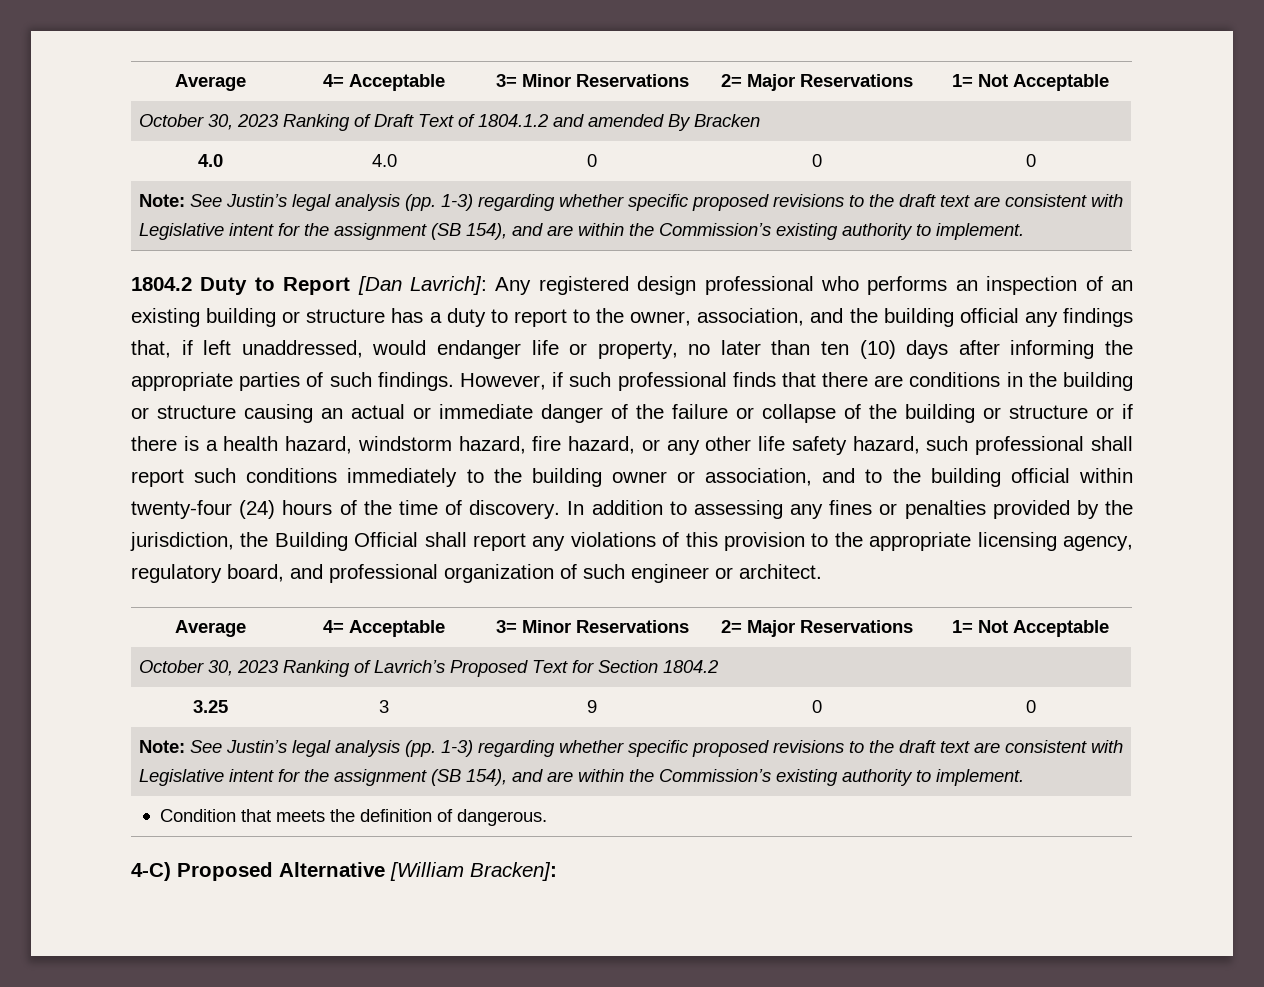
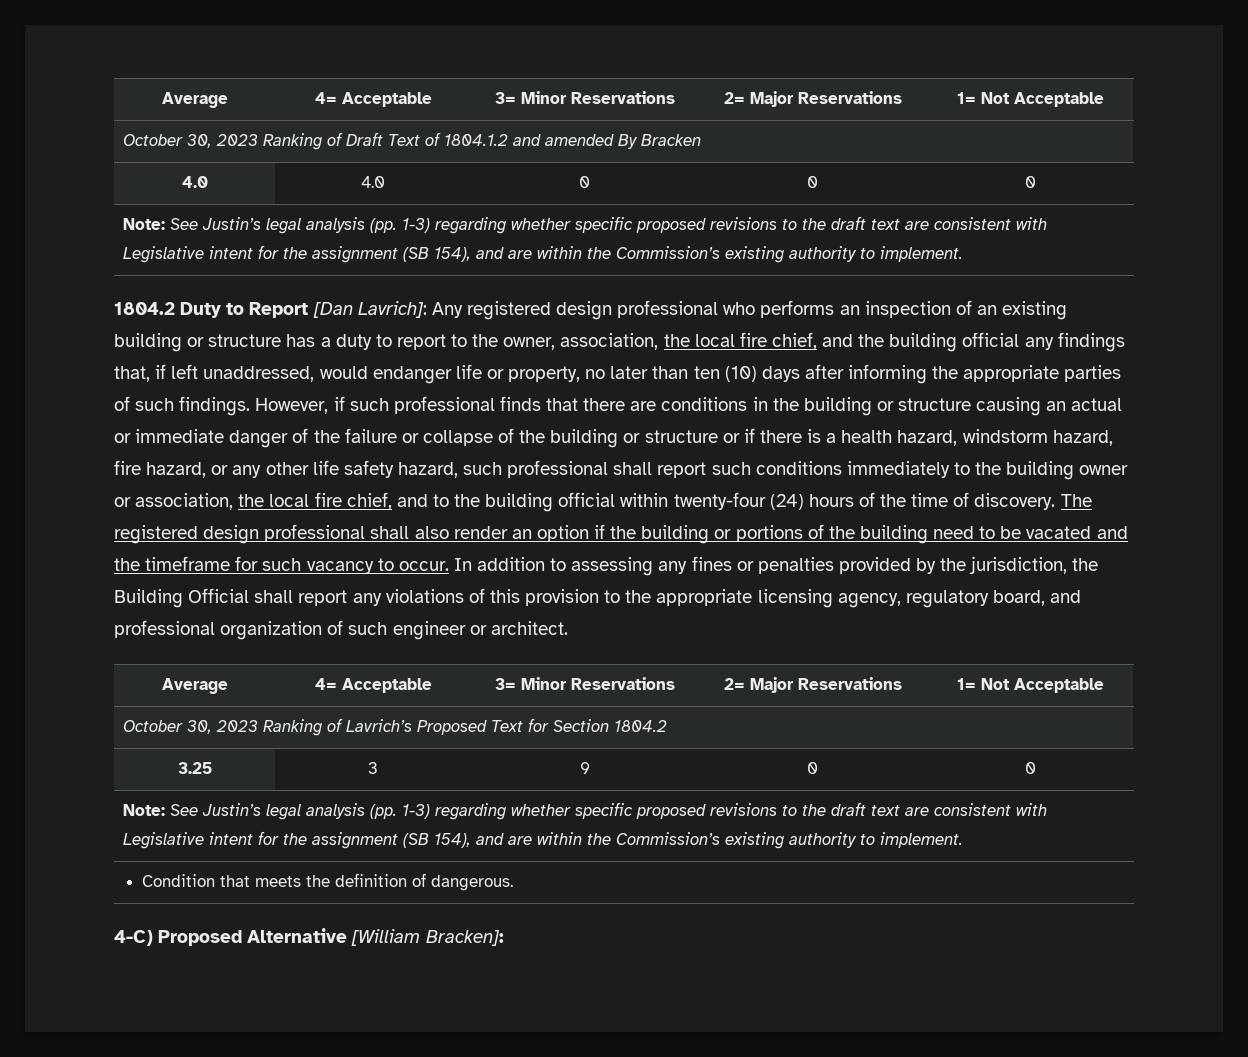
- 1804.2 Duty to Report [Dan Lavrich]: Any registered design professional who performs an inspection of an existing building or structure has a duty to report to the owner, association, and the building official any findings that, if left unaddressed, would endanger life or property, no later than ten (10) days after informing the appropriate parties of such findings.
+ 1804.2 Duty to Report [Dan Lavrich]: Any registered design professional who performs an inspection of an existing building or structure has a duty to report to the owner, association, the local fire chief, and the building official any findings that, if left unaddressed, would endanger life or property, no later than ten (10) days after informing the appropriate parties of such findings.
- However, if such professional finds that there are conditions in the building or structure causing an actual or immediate danger of the failure or collapse of the building or structure or if there is a health hazard, windstorm hazard, fire hazard, or any other life safety hazard, such professional shall report such conditions immediately to the building owner or association, and to the building official within twenty-four (24) hours of the time of discovery.
+ However, if such professional finds that there are conditions in the building or structure causing an actual or immediate danger of the failure or collapse of the building or structure or if there is a health hazard, windstorm hazard, fire hazard, or any other life safety hazard, such professional shall report such conditions immediately to the building owner or association, the local fire chief, and to the building official within twenty-four (24) hours of the time of discovery.
+ The registered design professional shall also render an option if the building or portions of the building need to be vacated and the timeframe for such vacancy to occur.

